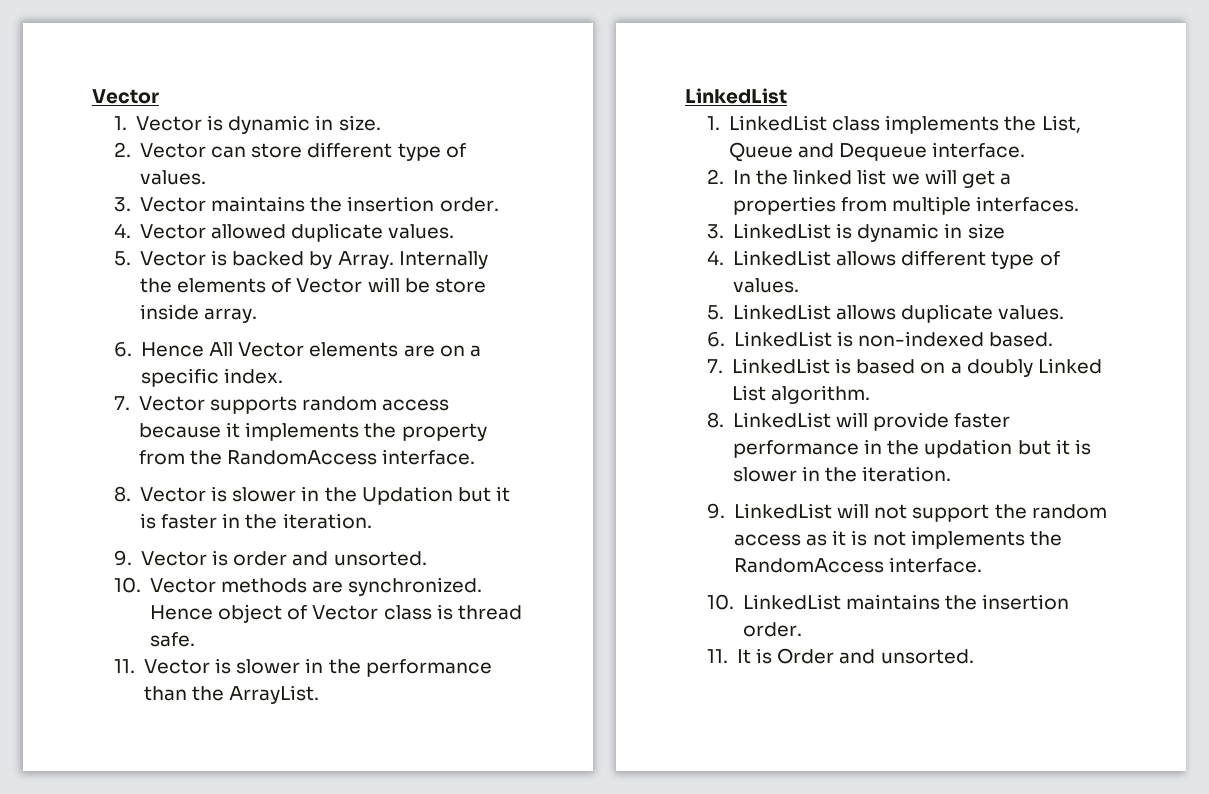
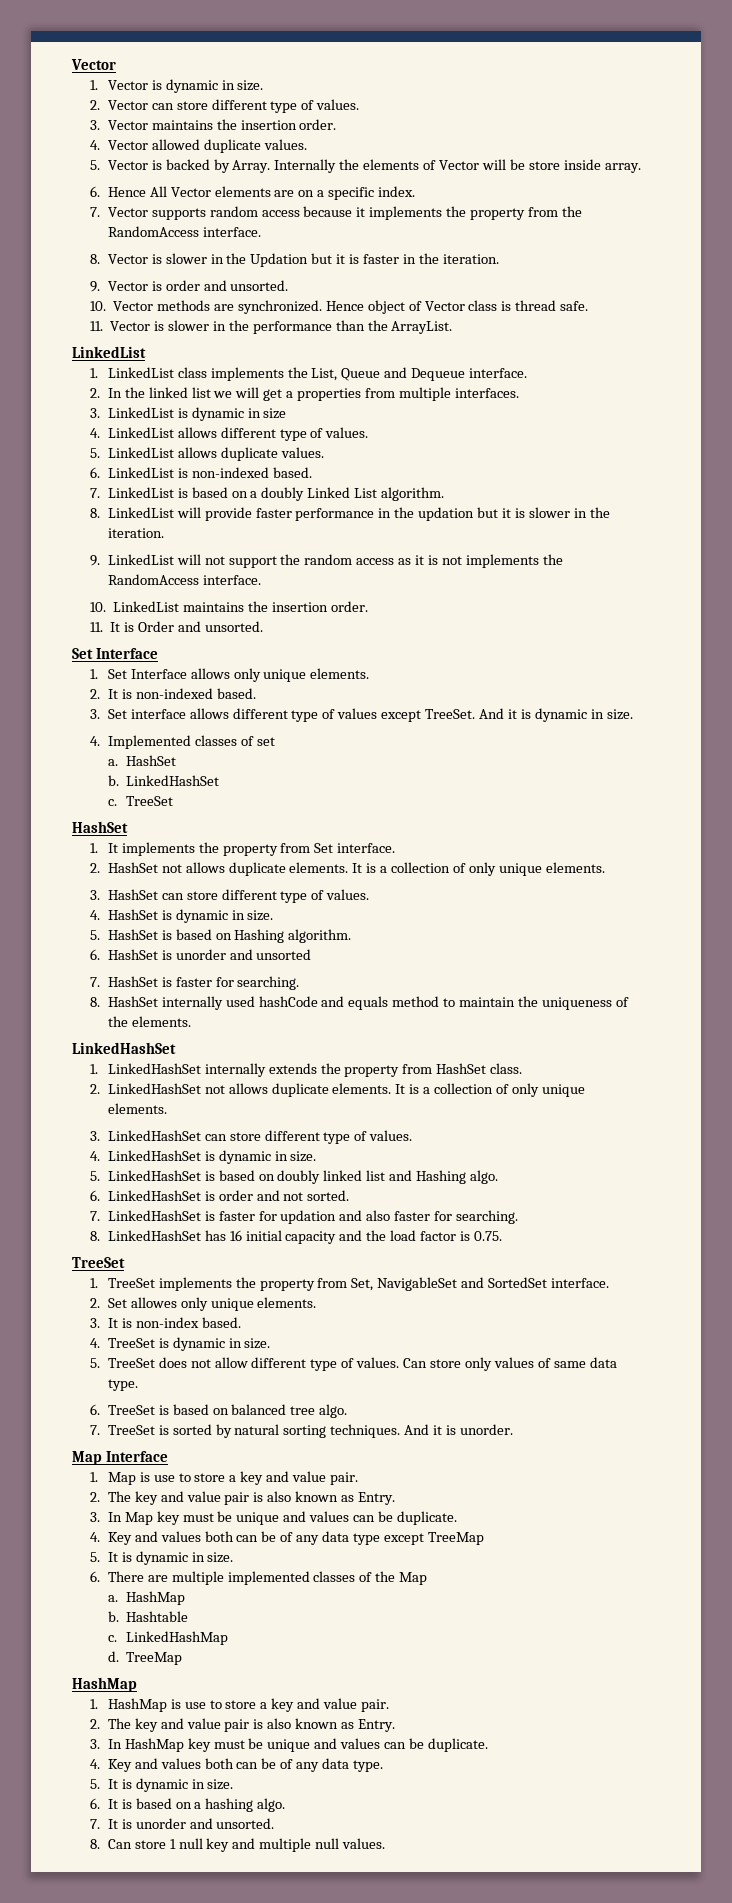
  11. It is Order and unsorted.
+ Set Interface
+ 1. Set Interface allows only unique elements.
+ 2. It is non-indexed based.
+ 3. Set interface allows different type of values except TreeSet. And it is dynamic in size.
+ 4. Implemented classes of set
+ a. HashSet
+ b. LinkedHashSet
+ c. TreeSet
+ HashSet
+ 1. It implements the property from Set interface.
+ 2. HashSet not allows duplicate elements. It is a collection of only unique elements.
+ 3. HashSet can store different type of values.
+ 4. HashSet is dynamic in size.
+ 5. HashSet is based on Hashing algorithm.
+ 6. HashSet is unorder and unsorted
+ 7. HashSet is faster for searching.
+ 8. HashSet internally used hashCode and equals method to maintain the uniqueness of the elements.
+ LinkedHashSet
+ 1. LinkedHashSet internally extends the property from HashSet class.
+ 2. LinkedHashSet not allows duplicate elements. It is a collection of only unique elements.
+ 3. LinkedHashSet can store different type of values.
+ 4. LinkedHashSet is dynamic in size.
+ 5. LinkedHashSet is based on doubly linked list and Hashing algo.
+ 6. LinkedHashSet is order and not sorted.
+ 7. LinkedHashSet is faster for updation and also faster for searching.
+ 8. LinkedHashSet has 16 initial capacity and the load factor is 0.75.
+ TreeSet
+ 1. TreeSet implements the property from Set, NavigableSet and SortedSet interface.
+ 2. Set allowes only unique elements.
+ 3. It is non-index based.
+ 4. TreeSet is dynamic in size.
+ 5. TreeSet does not allow different type of values. Can store only values of same data type.
+ 6. TreeSet is based on balanced tree algo.
+ 7. TreeSet is sorted by natural sorting techniques. And it is unorder.
+ Map Interface
+ 1. Map is use to store a key and value pair.
+ 2. The key and value pair is also known as Entry.
+ 3. In Map key must be unique and values can be duplicate.
+ 4. Key and values both can be of any data type except TreeMap
+ 5. It is dynamic in size.
+ 6. There are multiple implemented classes of the Map
+ a. HashMap
+ b. Hashtable
+ c. LinkedHashMap
+ d. TreeMap
+ HashMap
+ 1. HashMap is use to store a key and value pair.
+ 2. The key and value pair is also known as Entry.
+ 3. In HashMap key must be unique and values can be duplicate.
+ 4. Key and values both can be of any data type.
+ 5. It is dynamic in size.
+ 6. It is based on a hashing algo.
+ 7. It is unorder and unsorted.
+ 8. Can store 1 null key and multiple null values.

